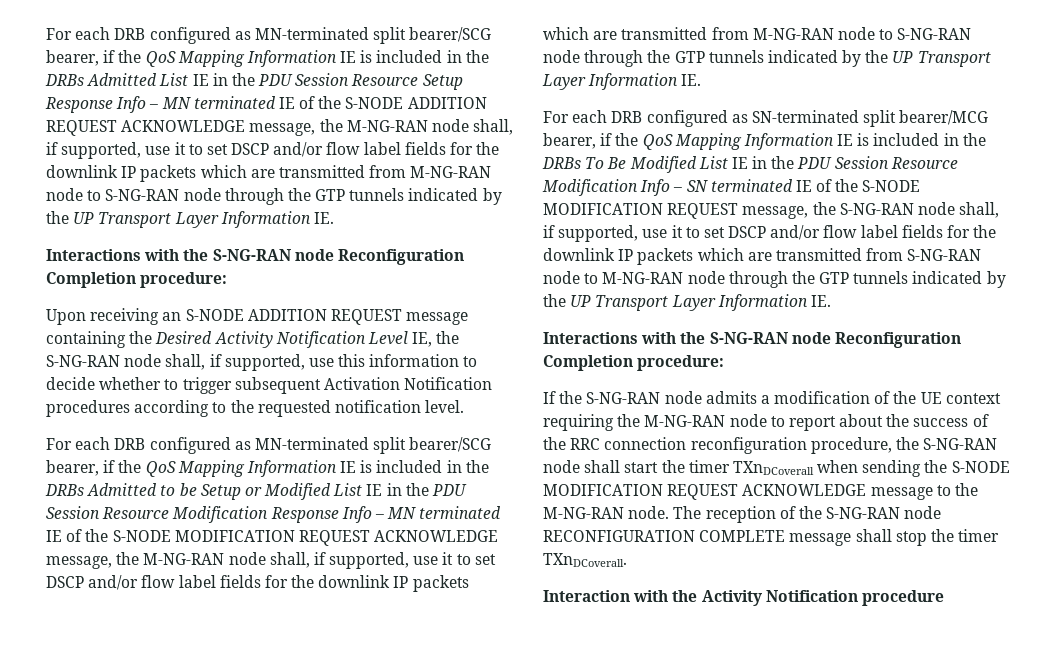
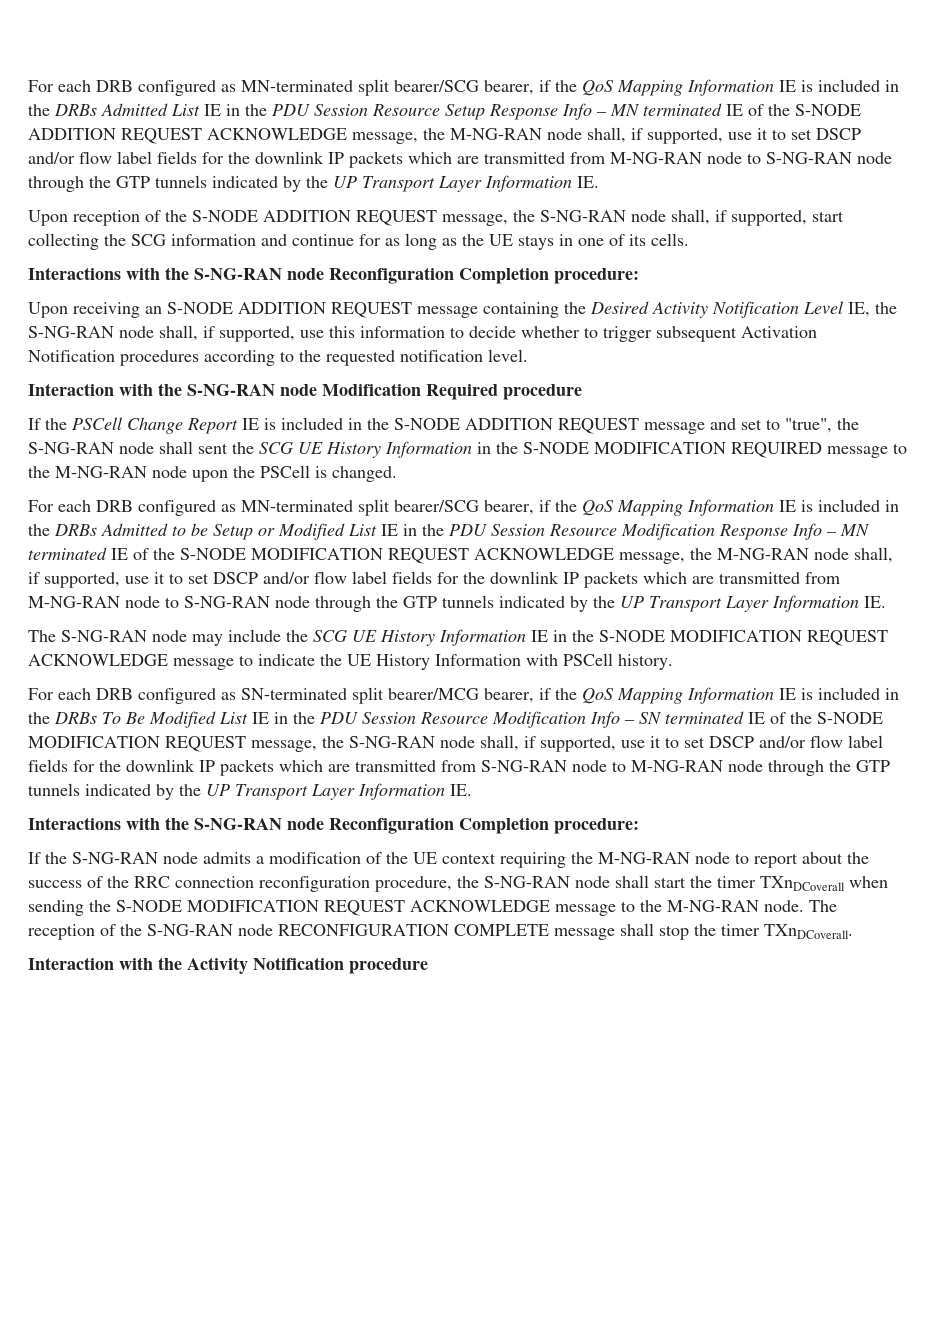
+ Upon reception of the S-NODE ADDITION REQUEST message, the S-NG-RAN node shall, if supported, start collecting the SCG information and continue for as long as the UE stays in one of its cells.
+ Interaction with the S-NG-RAN node Modification Required procedure
+ If the PSCell Change Report IE is included in the S-NODE ADDITION REQUEST message and set to "true", the S-NG-RAN node shall sent the SCG UE History Information in the S-NODE MODIFICATION REQUIRED message to the M-NG-RAN node upon the PSCell is changed.
+ The S-NG-RAN node may include the SCG UE History Information IE in the S-NODE MODIFICATION REQUEST ACKNOWLEDGE message to indicate the UE History Information with PSCell history.

